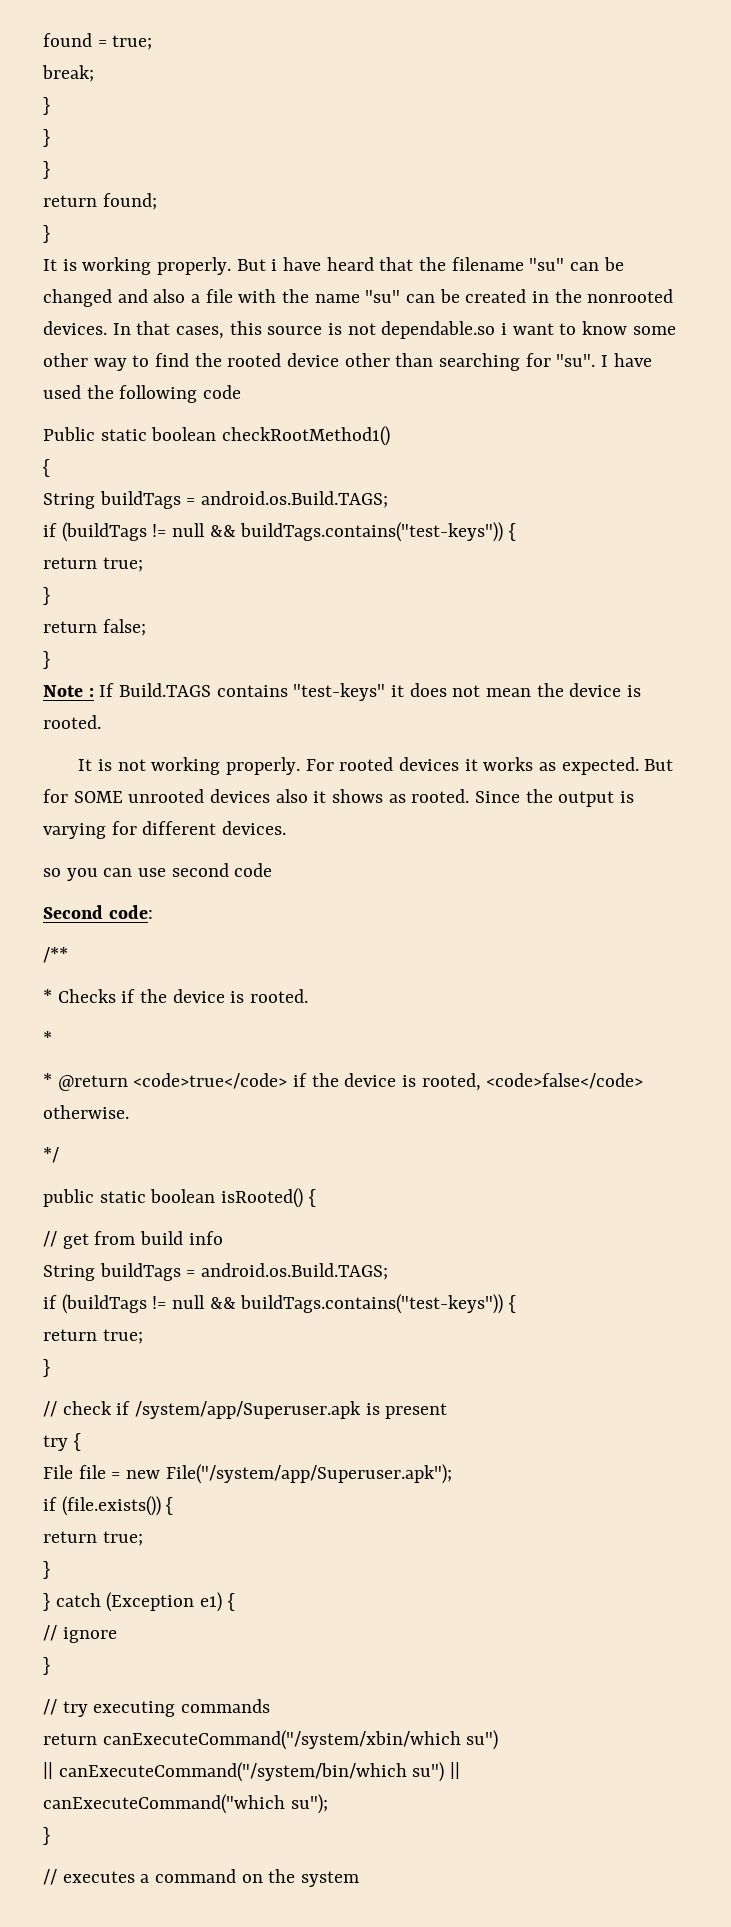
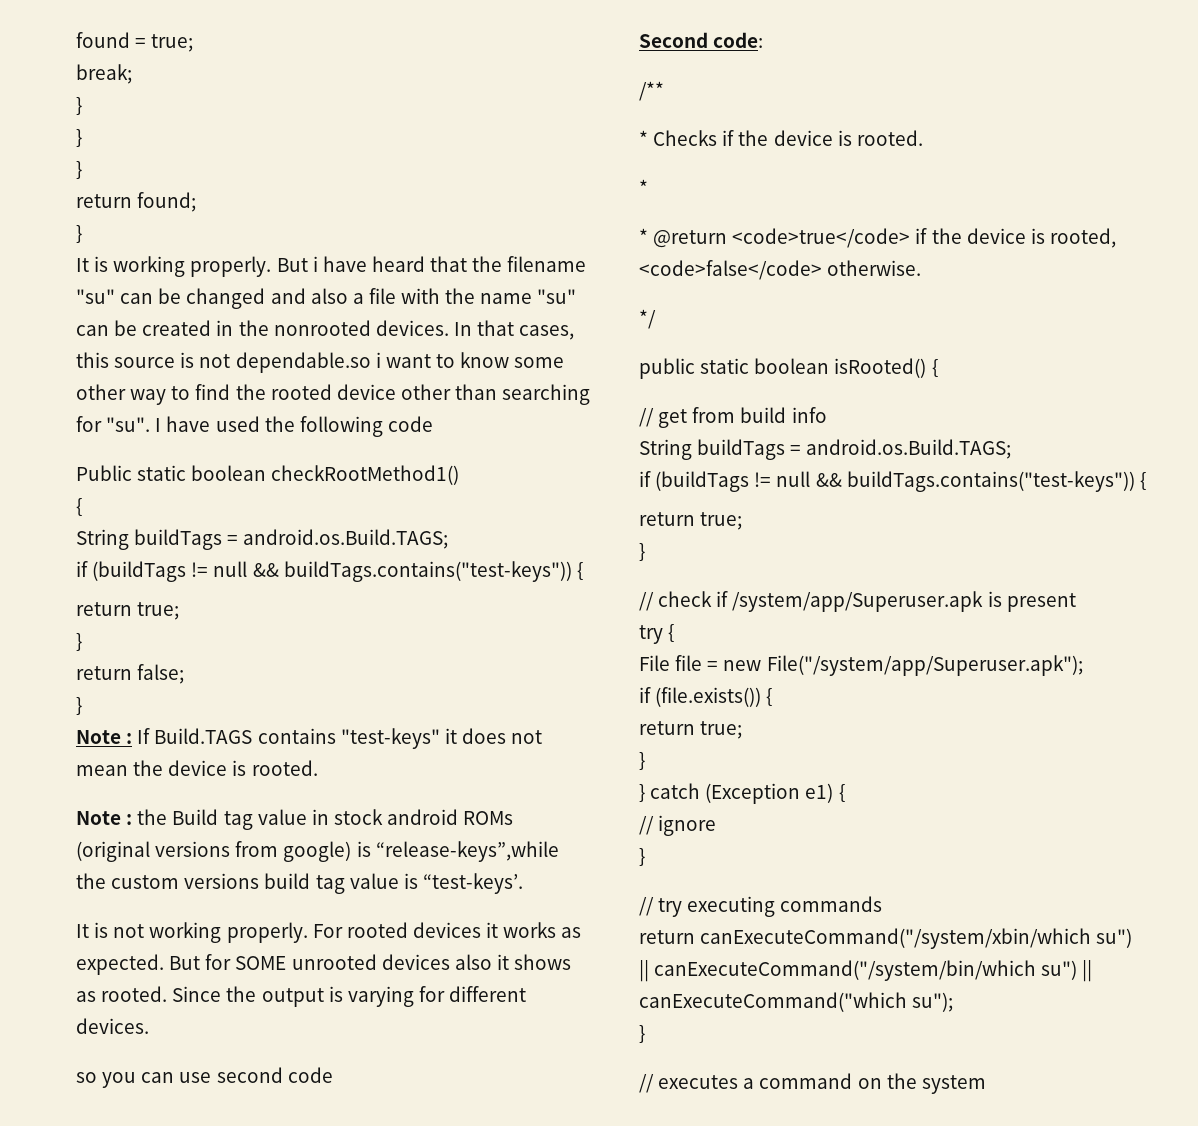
+ Note : the Build tag value in stock android ROMs (original versions from google) is “release-keys”,while the custom versions build tag value is “test-keys’.

